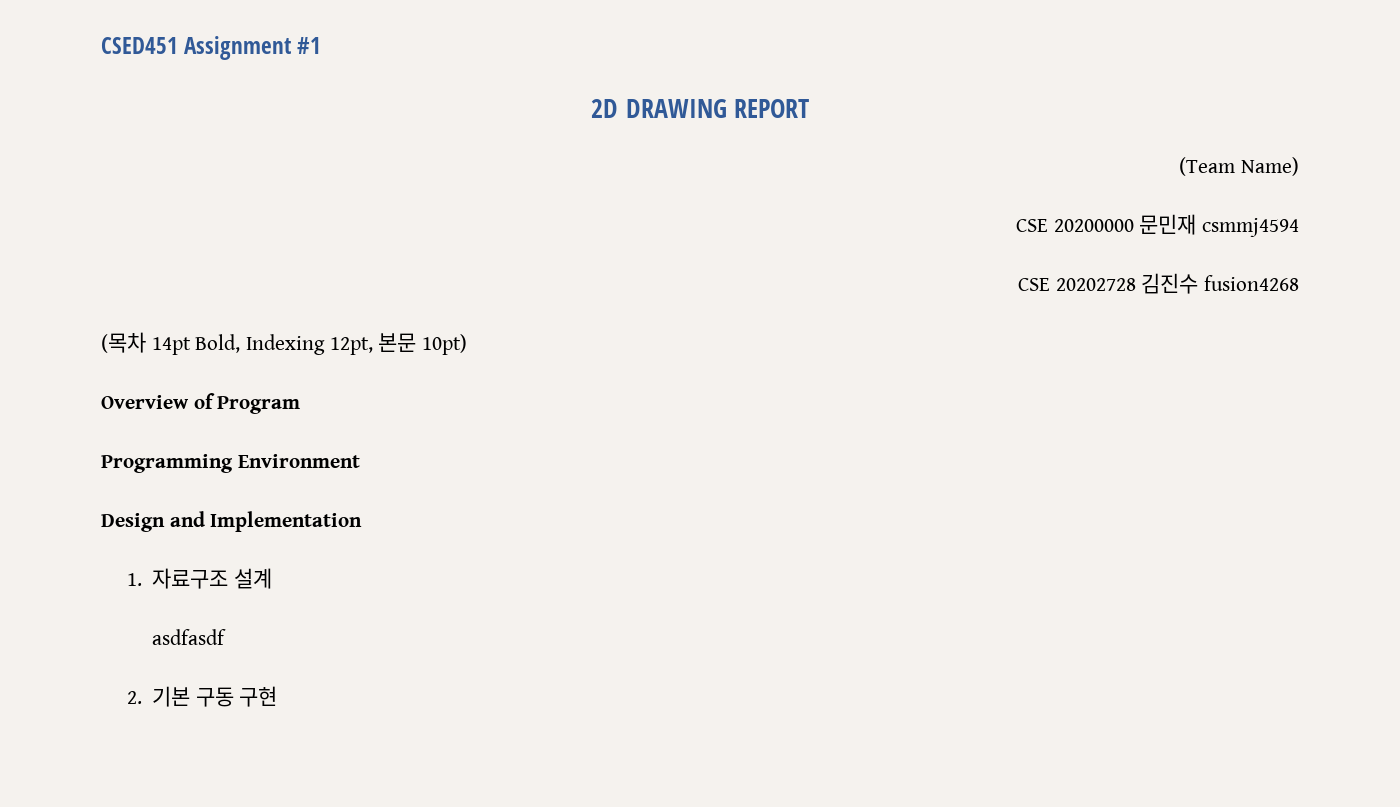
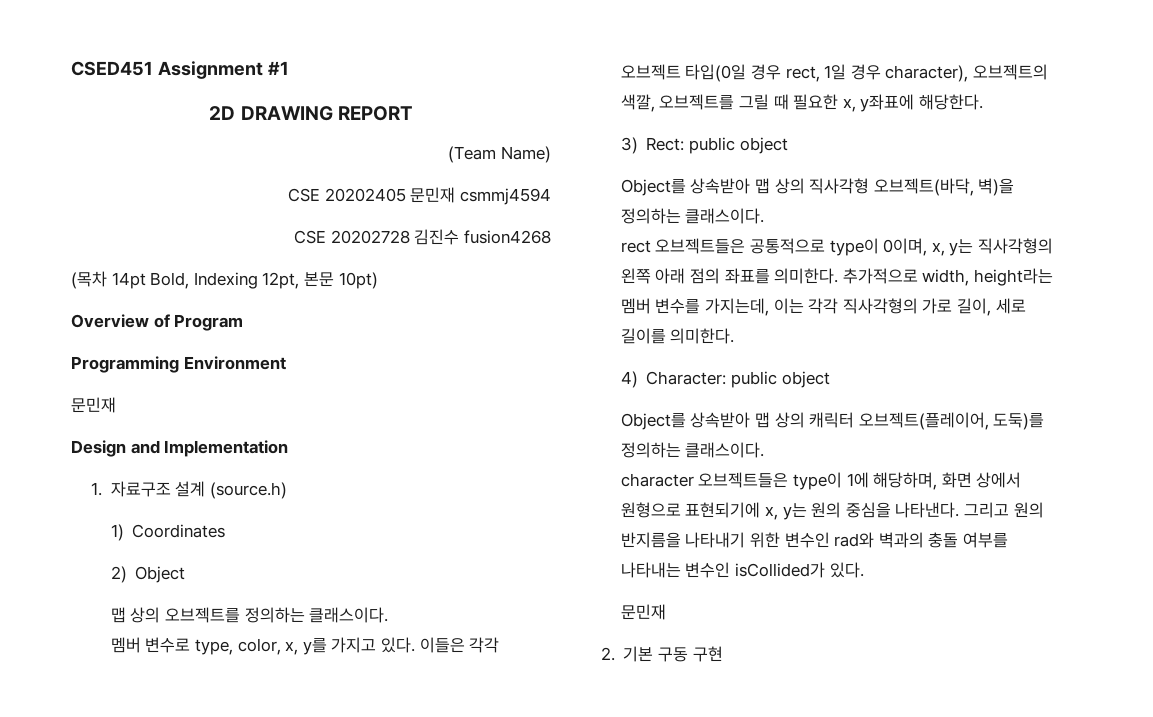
- CSE 20200000 문민재 csmmj4594
+ CSE 20202405 문민재 csmmj4594
  Programming Environment
+ 문민재
- 1. 자료구조 설계
- asdfasdf
+ 1. 자료구조 설계 (source.h)
+ 1) Coordinates
+ 2) Object
+ 맵 상의 오브젝트를 정의하는 클래스이다.
+ 멤버 변수로 type, color, x, y를 가지고 있다. 이들은 각각 오브젝트 타입(0일 경우 rect, 1일 경우 character), 오브젝트의 색깔, 오브젝트를 그릴 때 필요한 x, y좌표에 해당한다.
+ 3) Rect: public object
+ Object를 상속받아 맵 상의 직사각형 오브젝트(바닥, 벽)을 정의하는 클래스이다.
+ rect 오브젝트들은 공통적으로 type이 0이며, x, y는 직사각형의 왼쪽 아래 점의 좌표를 의미한다. 추가적으로 width, height라는 멤버 변수를 가지는데, 이는 각각 직사각형의 가로 길이, 세로 길이를 의미한다.
+ 4) Character: public object
+ Object를 상속받아 맵 상의 캐릭터 오브젝트(플레이어, 도둑)를 정의하는 클래스이다.
+ character 오브젝트들은 type이 1에 해당하며, 화면 상에서 원형으로 표현되기에 x, y는 원의 중심을 나타낸다. 그리고 원의 반지름을 나타내기 위한 변수인 rad와 벽과의 충돌 여부를 나타내는 변수인 isCollided가 있다.
+ 문민재

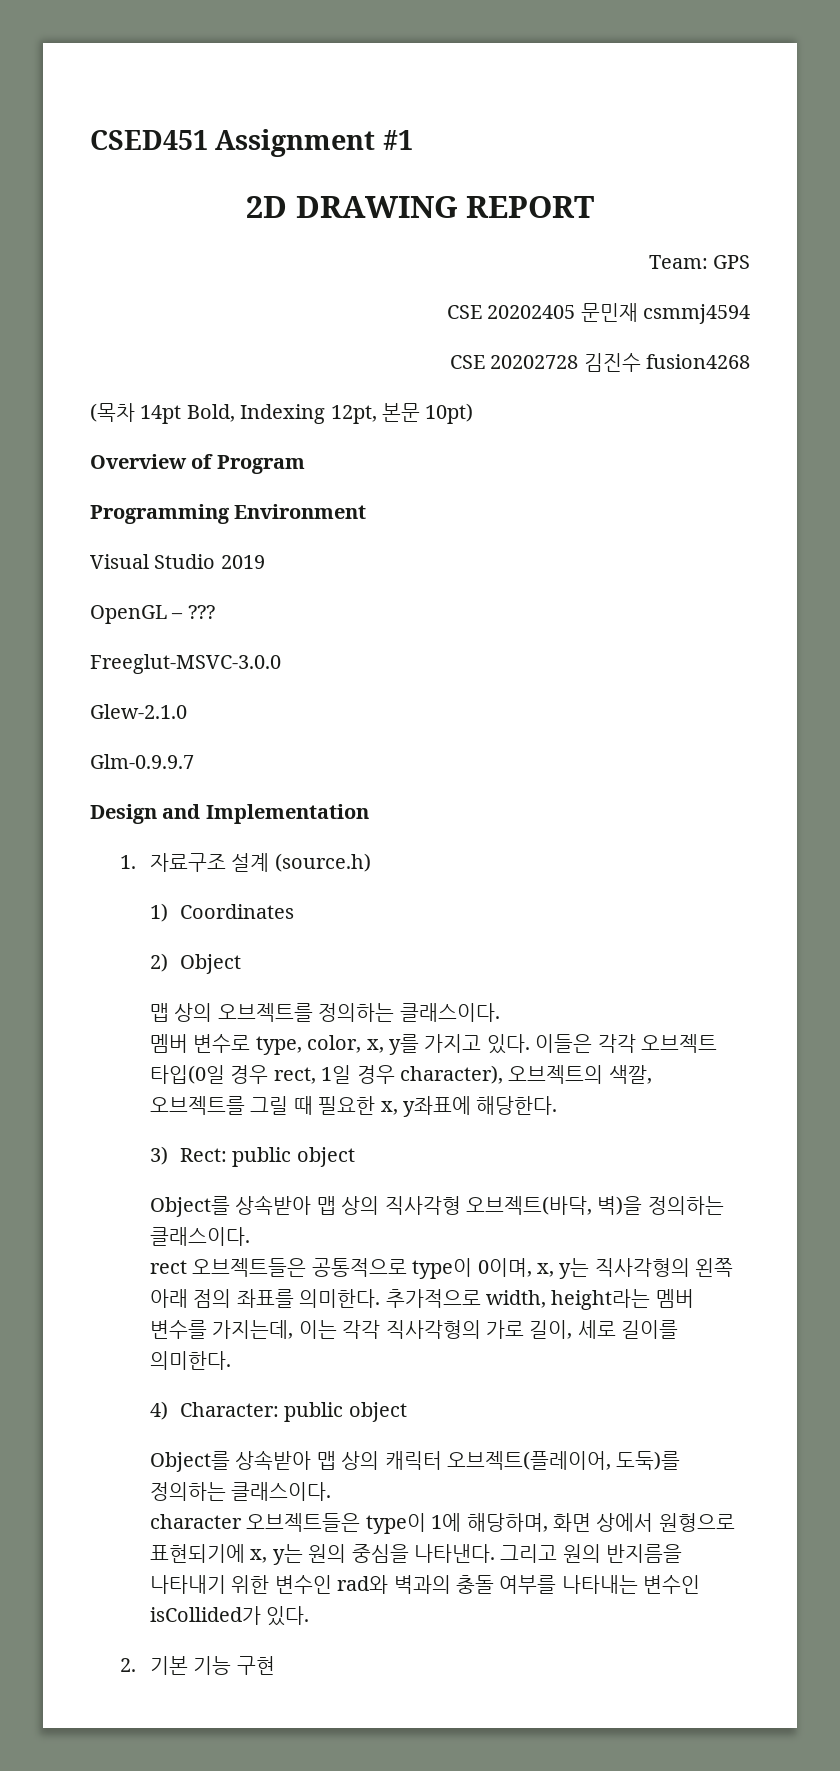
- (Team Name)
+ Team: GPS
  Programming Environment
- 문민재
+ Visual Studio 2019
+ OpenGL – ???
+ Freeglut-MSVC-3.0.0
+ Glew-2.1.0
+ Glm-0.9.9.7
  그리고 원의 반지름을 나타내기 위한 변수인 rad와 벽과의 충돌 여부를 나타내는 변수인 isCollided가 있다.
- 문민재
- 2. 기본 구동 구현
+ 2. 기본 기능 구현

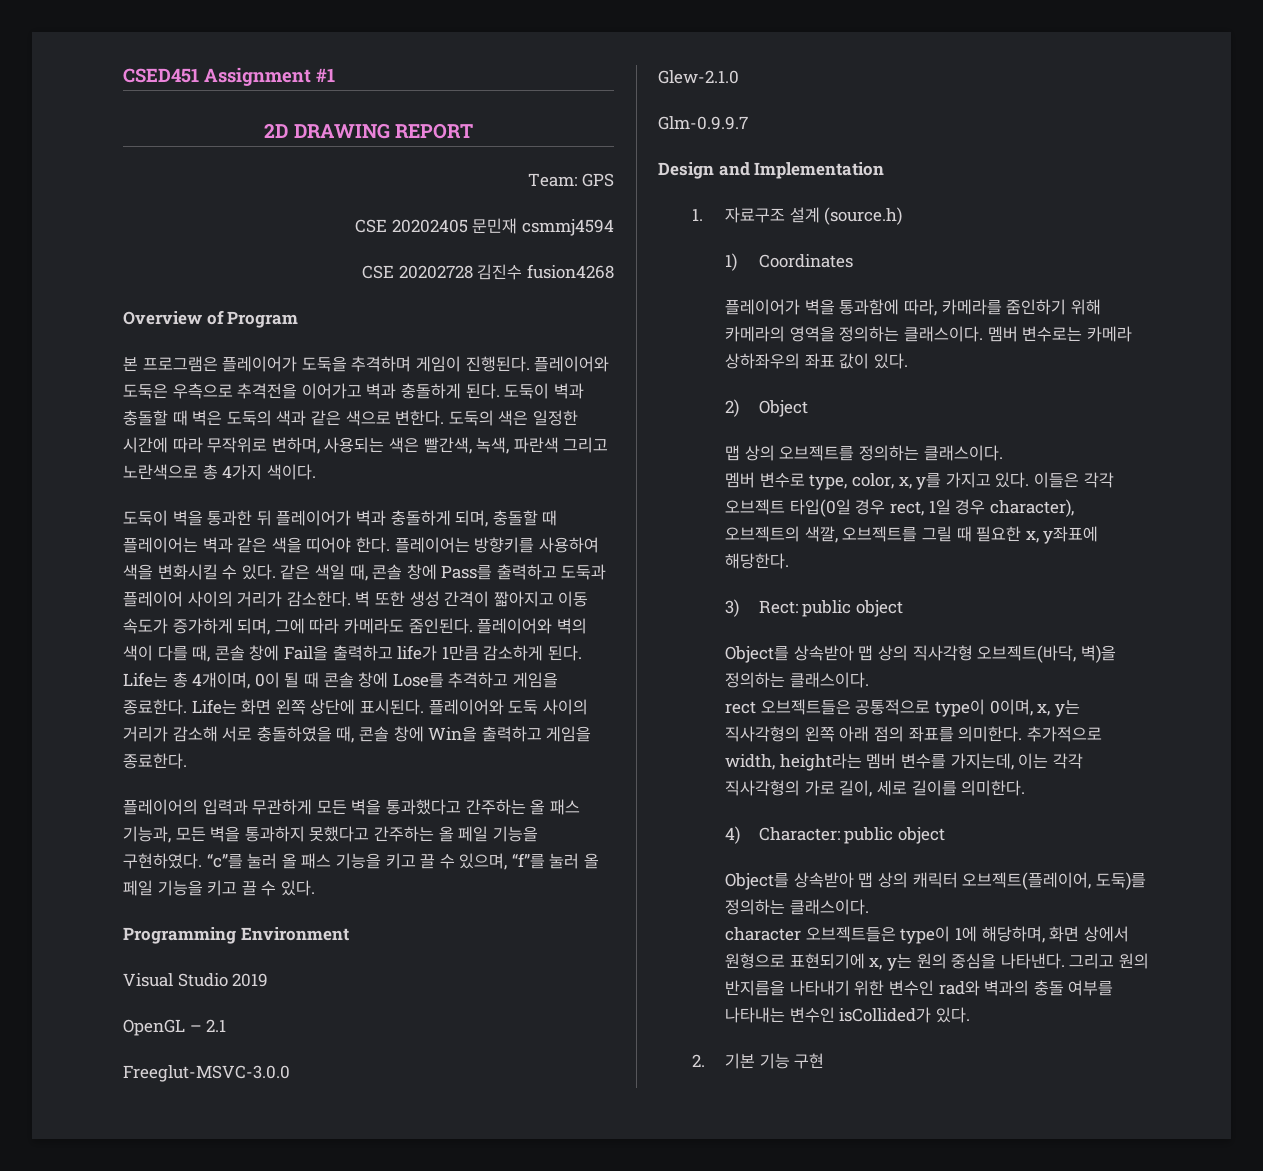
- (목차 14pt Bold, Indexing 12pt, 본문 10pt)
  Overview of Program
+ 본 프로그램은 플레이어가 도둑을 추격하며 게임이 진행된다. 플레이어와 도둑은 우측으로 추격전을 이어가고 벽과 충돌하게 된다. 도둑이 벽과 충돌할 때 벽은 도둑의 색과 같은 색으로 변한다. 도둑의 색은 일정한 시간에 따라 무작위로 변하며, 사용되는 색은 빨간색, 녹색, 파란색 그리고 노란색으로 총 4가지 색이다.
+ 도둑이 벽을 통과한 뒤 플레이어가 벽과 충돌하게 되며, 충돌할 때 플레이어는 벽과 같은 색을 띠어야 한다. 플레이어는 방향키를 사용하여 색을 변화시킬 수 있다. 같은 색일 때, 콘솔 창에 Pass를 출력하고 도둑과 플레이어 사이의 거리가 감소한다. 벽 또한 생성 간격이 짧아지고 이동 속도가 증가하게 되며, 그에 따라 카메라도 줌인된다. 플레이어와 벽의 색이 다를 때, 콘솔 창에 Fail을 출력하고 life가 1만큼 감소하게 된다. Life는 총 4개이며, 0이 될 때 콘솔 창에 Lose를 추격하고 게임을 종료한다. Life는 화면 왼쪽 상단에 표시된다. 플레이어와 도둑 사이의 거리가 감소해 서로 충돌하였을 때, 콘솔 창에 Win을 출력하고 게임을 종료한다.
+ 플레이어의 입력과 무관하게 모든 벽을 통과했다고 간주하는 올 패스 기능과, 모든 벽을 통과하지 못했다고 간주하는 올 페일 기능을 구현하였다. “c”를 눌러 올 패스 기능을 키고 끌 수 있으며, “f”를 눌러 올 페일 기능을 키고 끌 수 있다.
- OpenGL – ???
+ OpenGL – 2.1
+ 플레이어가 벽을 통과함에 따라, 카메라를 줌인하기 위해 카메라의 영역을 정의하는 클래스이다. 멤버 변수로는 카메라 상하좌우의 좌표 값이 있다.

